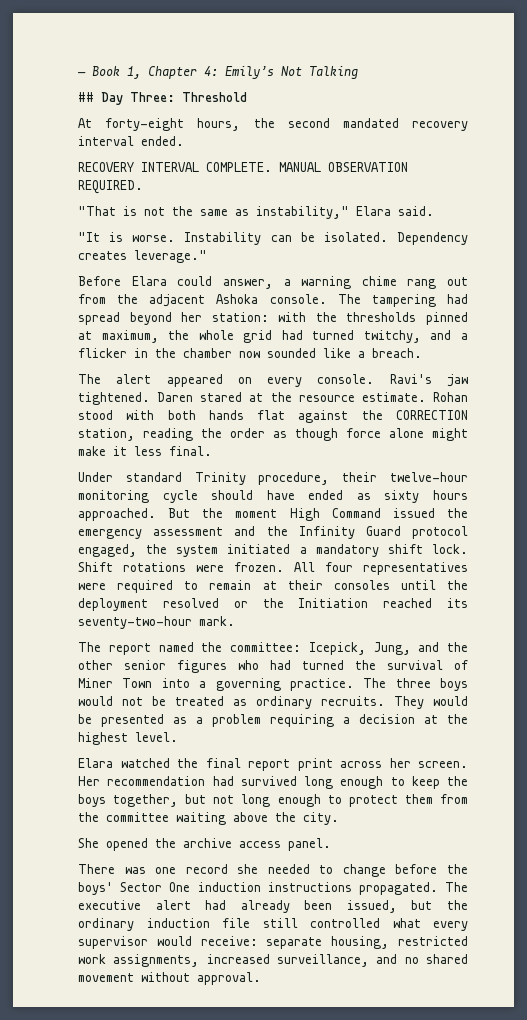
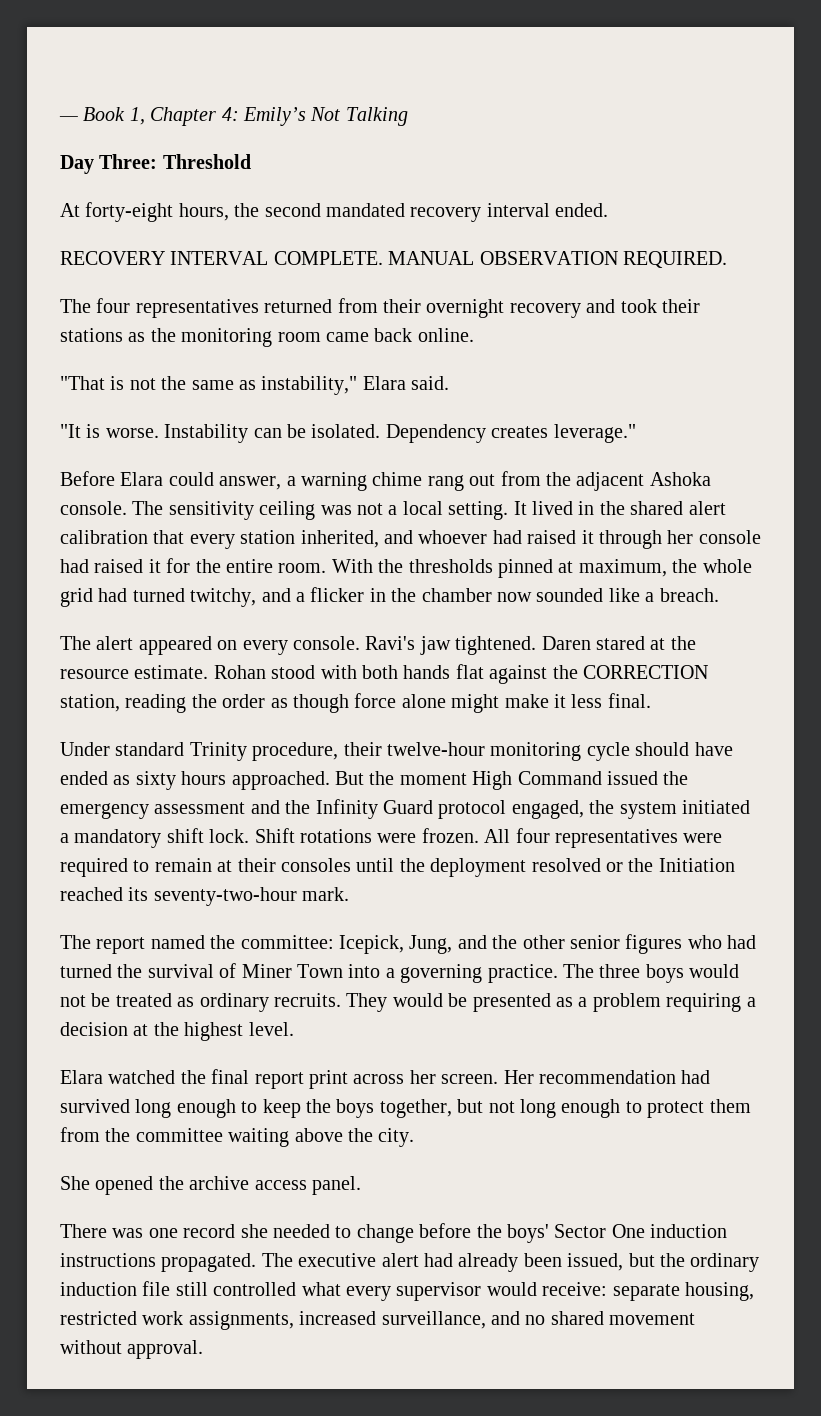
- ## Day Three: Threshold
+ Day Three: Threshold
+ The four representatives returned from their overnight recovery and took their stations as the monitoring room came back online.
- The tampering had spread beyond her station: with the thresholds pinned at maximum, the whole grid had turned twitchy, and a flicker in the chamber now sounded like a breach.
+ The sensitivity ceiling was not a local setting. It lived in the shared alert calibration that every station inherited, and whoever had raised it through her console had raised it for the entire room. With the thresholds pinned at maximum, the whole grid had turned twitchy, and a flicker in the chamber now sounded like a breach.

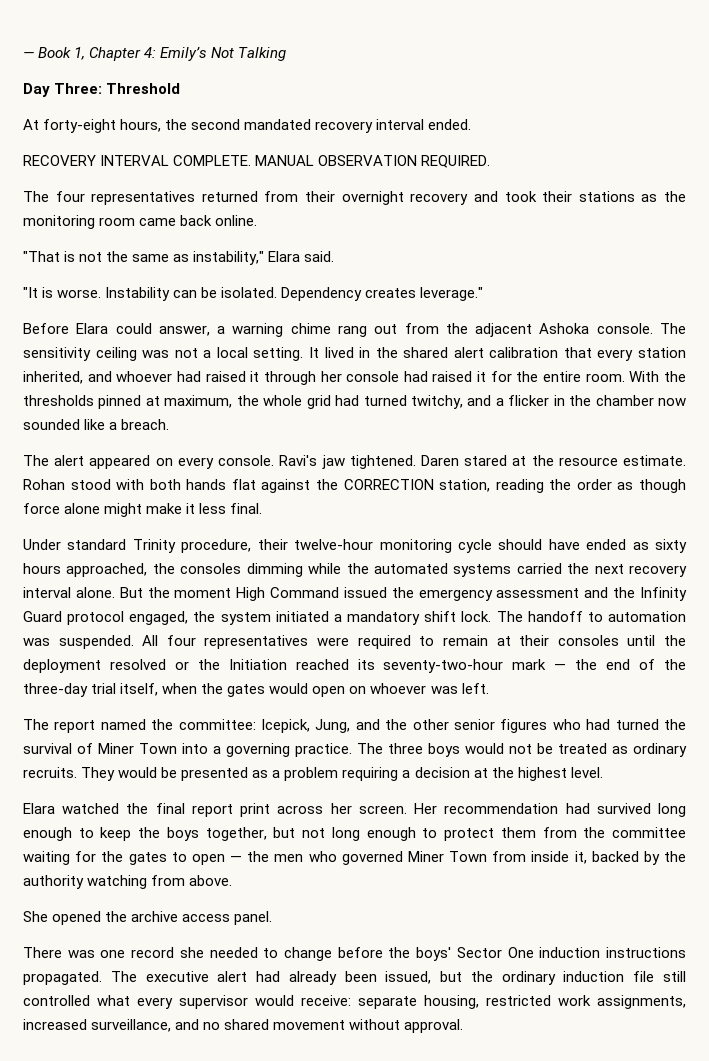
- Under standard Trinity procedure, their twelve-hour monitoring cycle should have ended as sixty hours approached.
+ Under standard Trinity procedure, their twelve-hour monitoring cycle should have ended as sixty hours approached, the consoles dimming while the automated systems carried the next recovery interval alone.
- Shift rotations were frozen.
+ The handoff to automation was suspended.
- All four representatives were required to remain at their consoles until the deployment resolved or the Initiation reached its seventy-two-hour mark.
+ All four representatives were required to remain at their consoles until the deployment resolved or the Initiation reached its seventy-two-hour mark — the end of the three-day trial itself, when the gates would open on whoever was left.
- Her recommendation had survived long enough to keep the boys together, but not long enough to protect them from the committee waiting above the city.
+ Her recommendation had survived long enough to keep the boys together, but not long enough to protect them from the committee waiting for the gates to open — the men who governed Miner Town from inside it, backed by the authority watching from above.

